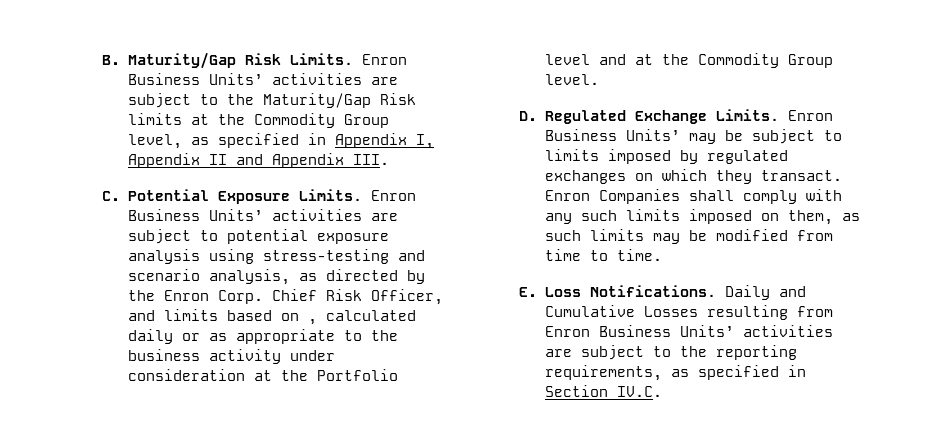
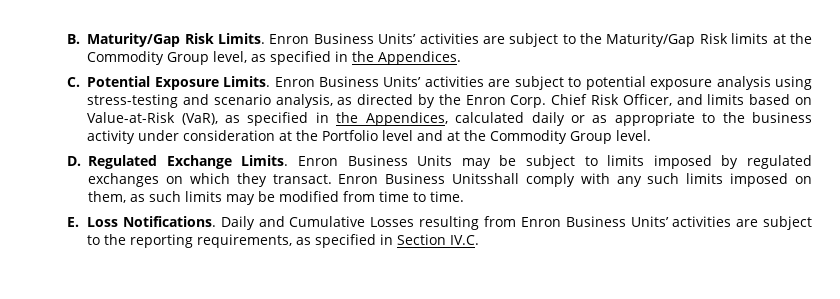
- Enron Business Units’ activities are subject to the Maturity/Gap Risk limits at the Commodity Group level, as specified in Appendix I, Appendix II and Appendix III.
+ Enron Business Units’ activities are subject to the Maturity/Gap Risk limits at the Commodity Group level, as specified in the Appendices.
- Chief Risk Officer, and limits based on , calculated daily or as appropriate to the business activity under consideration at the Portfolio level and at the Commodity Group level.
+ Chief Risk Officer, and limits based on Value-at-Risk (VaR), as specified in the Appendices, calculated daily or as appropriate to the business activity under consideration at the Portfolio level and at the Commodity Group level.
- Enron Business Units’ may be subject to limits imposed by regulated exchanges on which they transact.
+ Enron Business Units may be subject to limits imposed by regulated exchanges on which they transact.
- Enron Companies shall comply with any such limits imposed on them, as such limits may be modified from time to time.
+ Enron Business Unitsshall comply with any such limits imposed on them, as such limits may be modified from time to time.

